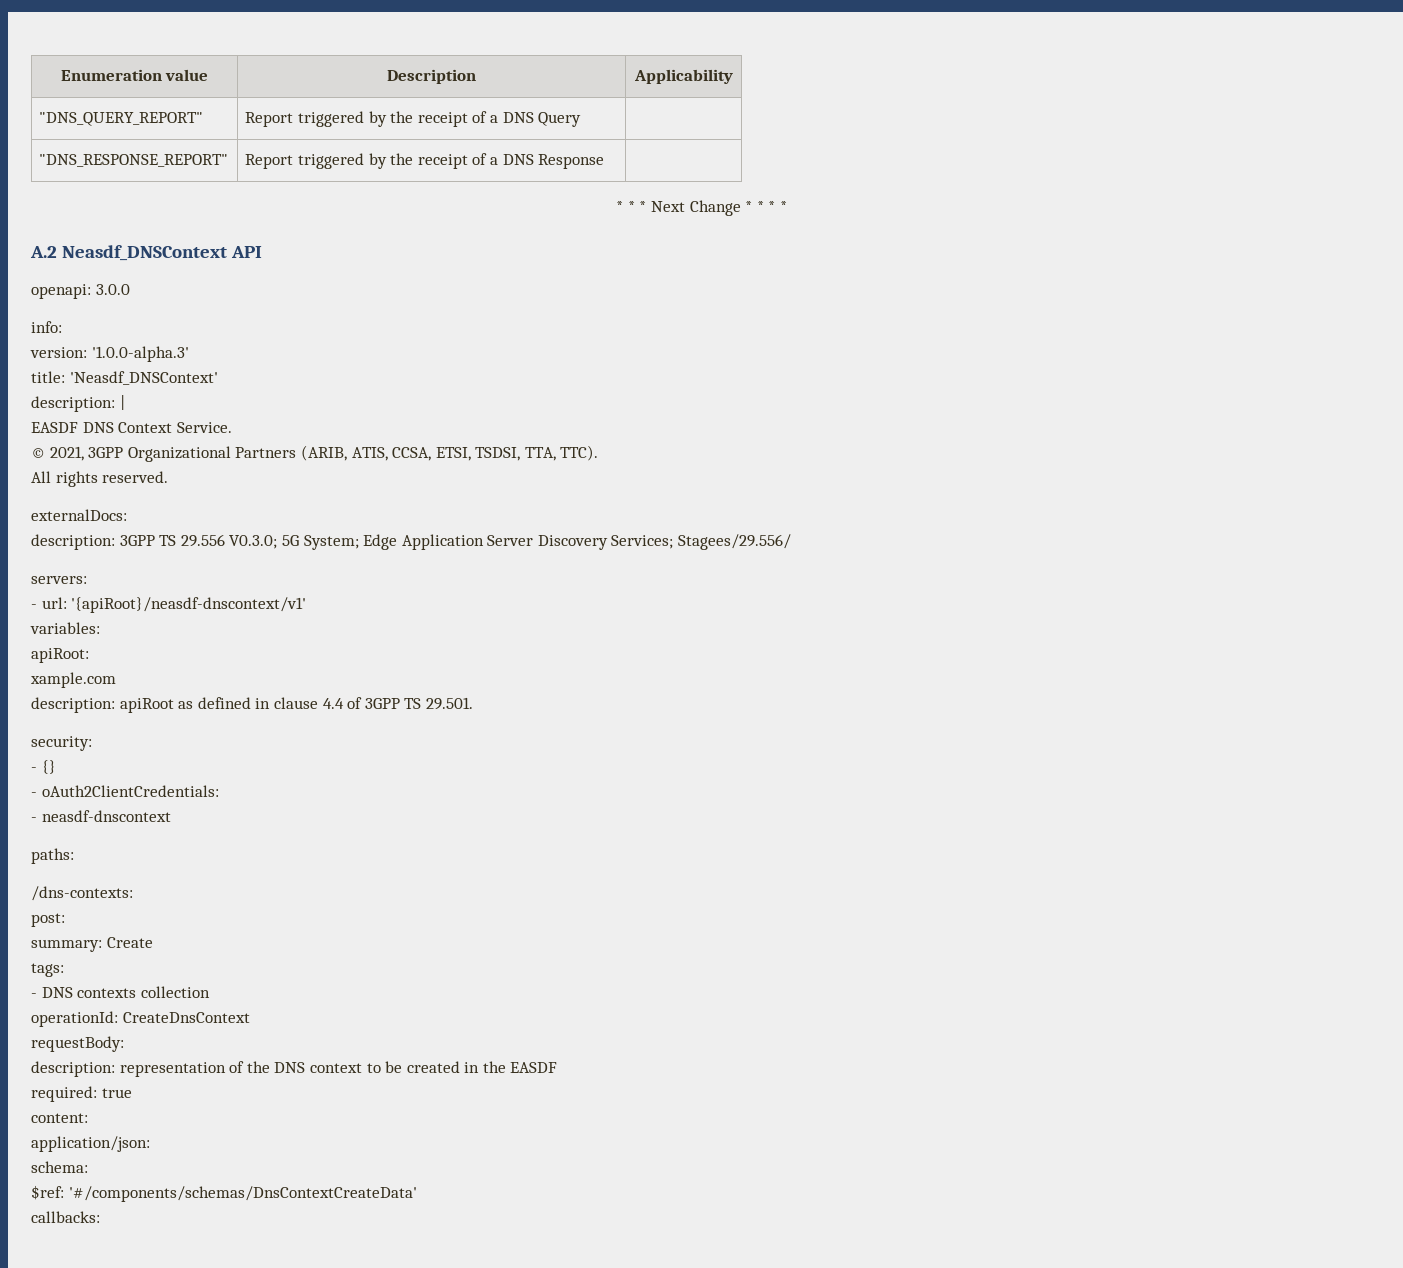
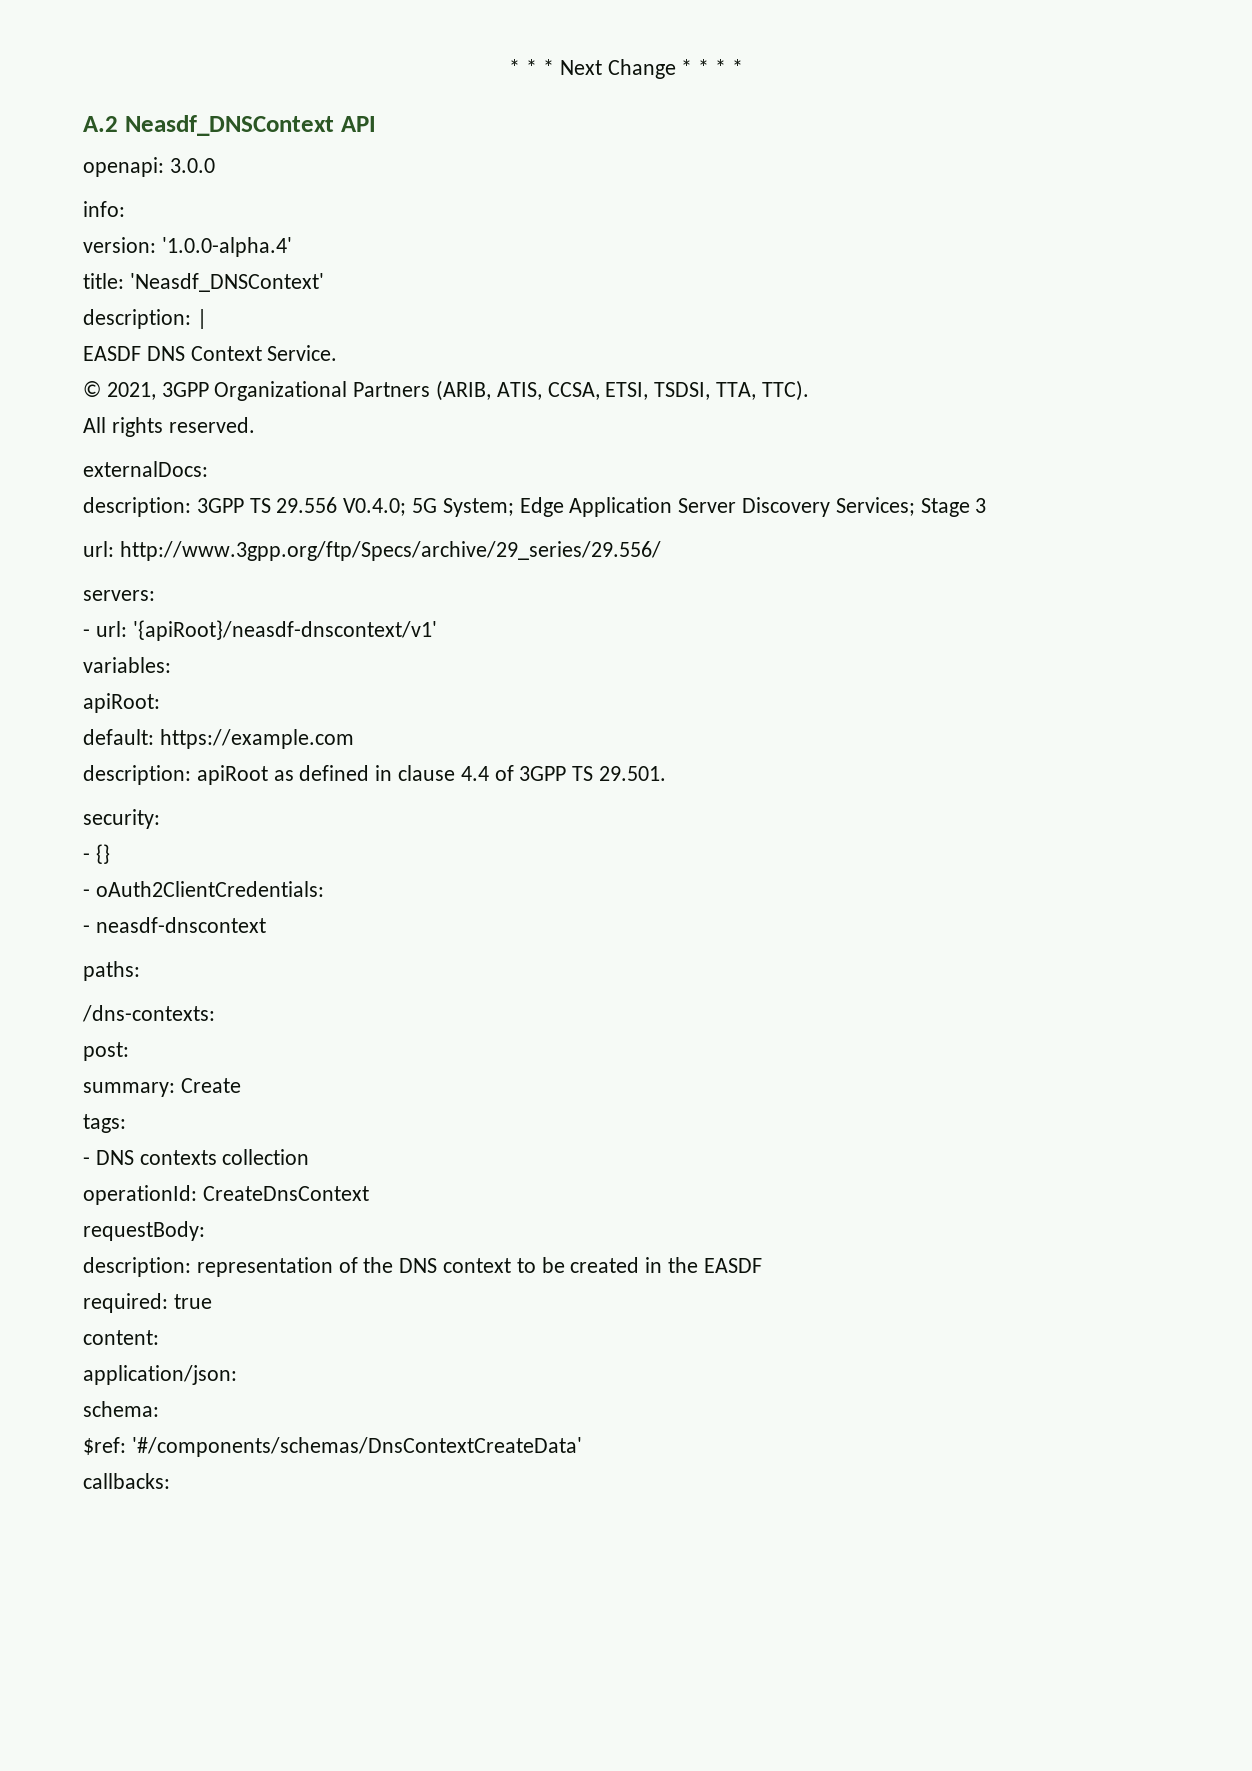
- Enumeration value | Description | Applicability
- "DNS_QUERY_REPORT" | Report triggered by the receipt of a DNS Query |
- "DNS_RESPONSE_REPORT" | Report triggered by the receipt of a DNS Response |
- version: '1.0.0-alpha.3'
+ version: '1.0.0-alpha.4'
- description: 3GPP TS 29.556 V0.3.0; 5G System; Edge Application Server Discovery Services; Stagees/29.556/
+ description: 3GPP TS 29.556 V0.4.0; 5G System; Edge Application Server Discovery Services; Stage 3
+ url: http://www.3gpp.org/ftp/Specs/archive/29_series/29.556/
- xample.com
+ default: https://example.com

